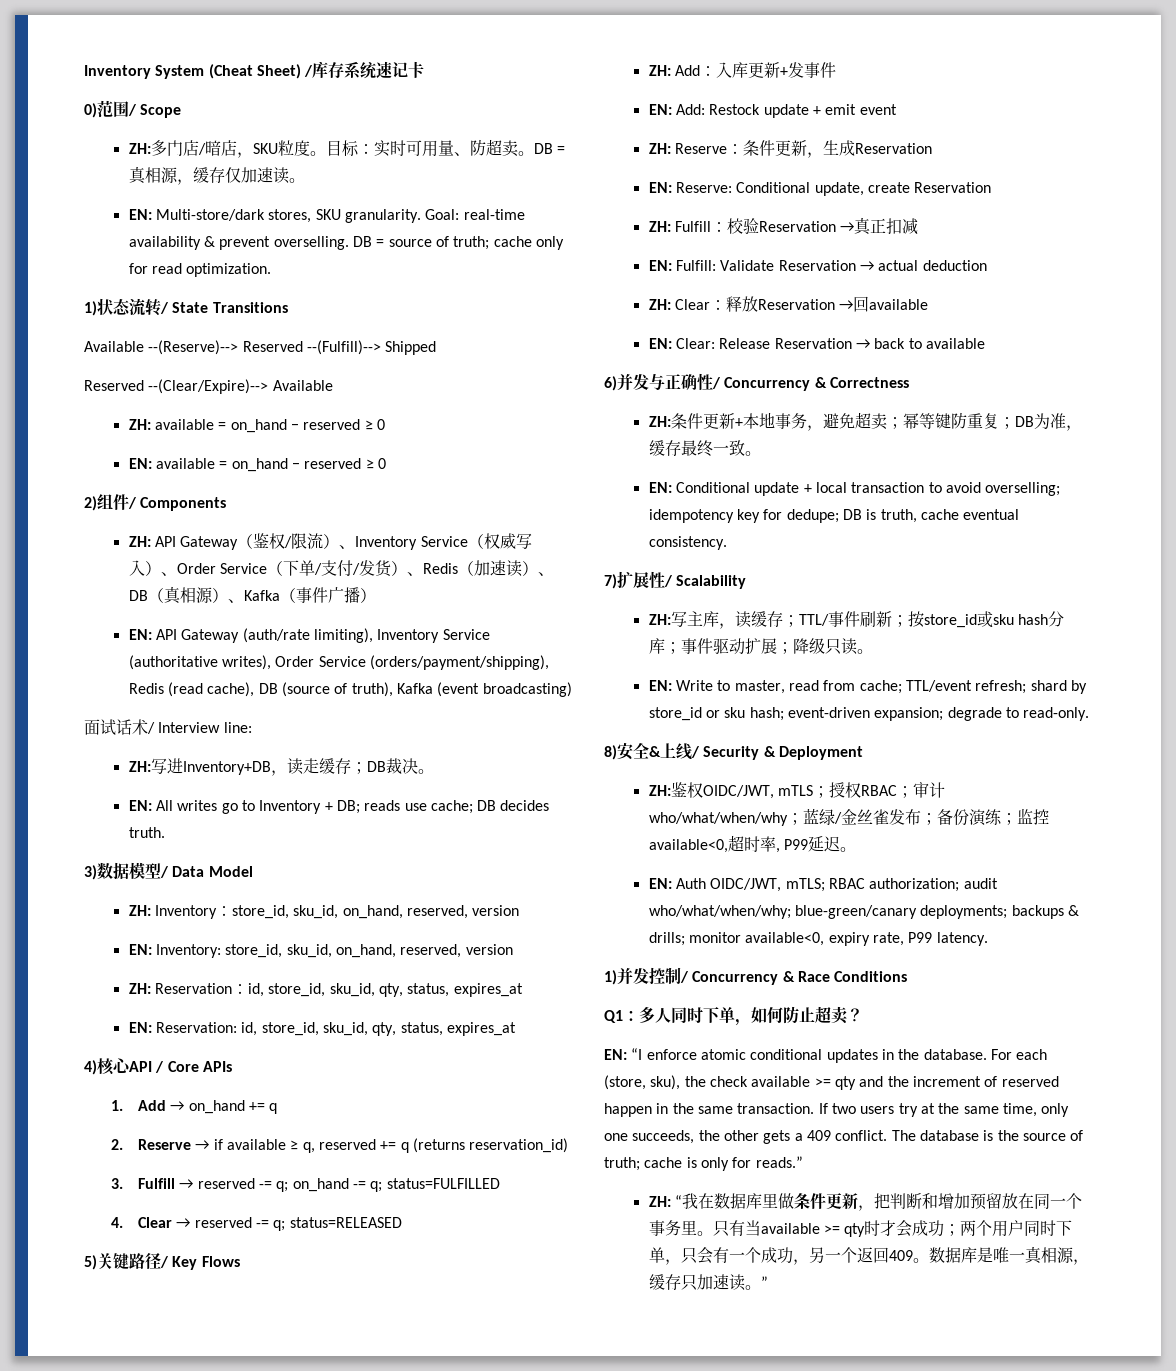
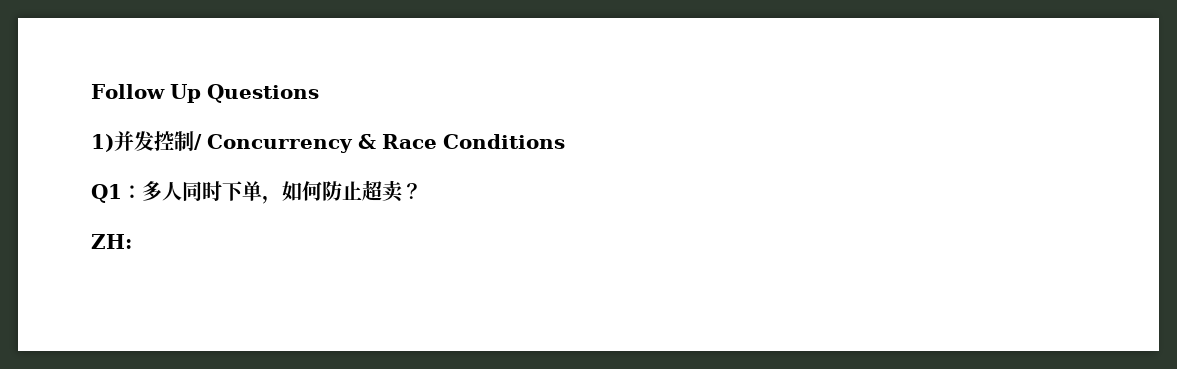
- Inventory System (Cheat Sheet) /库存系统速记卡
- 0)范围/ Scope
- ZH:多门店/暗店，SKU粒度。目标：实时可用量、防超卖。DB =真相源，缓存仅加速读。
- EN: Multi-store/dark stores, SKU granularity. Goal: real-time availability & prevent overselling. DB = source of truth; cache only for read optimization.
- 1)状态流转/ State Transitions
- Available --(Reserve)--> Reserved --(Fulfill)--> Shipped
- Reserved --(Clear/Expire)--> Available
- ZH: available = on_hand − reserved ≥ 0
- EN: available = on_hand − reserved ≥ 0
- 2)组件/ Components
- ZH: API Gateway（鉴权/限流）、Inventory Service（权威写入）、Order Service（下单/支付/发货）、Redis（加速读）、DB（真相源）、Kafka（事件广播）
- EN: API Gateway (auth/rate limiting), Inventory Service (authoritative writes), Order Service (orders/payment/shipping), Redis (read cache), DB (source of truth), Kafka (event broadcasting)
- 面试话术/ Interview line:
- ZH:写进Inventory+DB，读走缓存；DB裁决。
- EN: All writes go to Inventory + DB; reads use cache; DB decides truth.
- 3)数据模型/ Data Model
- ZH: Inventory：store_id, sku_id, on_hand, reserved, version
- EN: Inventory: store_id, sku_id, on_hand, reserved, version
- ZH: Reservation：id, store_id, sku_id, qty, status, expires_at
- EN: Reservation: id, store_id, sku_id, qty, status, expires_at
- 4)核心API / Core APIs
- 1. Add → on_hand += q
- 2. Reserve → if available ≥ q, reserved += q (returns reservation_id)
- 3. Fulfill → reserved -= q; on_hand -= q; status=FULFILLED
- 4. Clear → reserved -= q; status=RELEASED
- 5)关键路径/ Key Flows
- ZH: Add：入库更新+发事件
- EN: Add: Restock update + emit event
- ZH: Reserve：条件更新，生成Reservation
- EN: Reserve: Conditional update, create Reservation
- ZH: Fulfill：校验Reservation →真正扣减
- EN: Fulfill: Validate Reservation → actual deduction
- ZH: Clear：释放Reservation →回available
- EN: Clear: Release Reservation → back to available
- 6)并发与正确性/ Concurrency & Correctness
- ZH:条件更新+本地事务，避免超卖；幂等键防重复；DB为准，缓存最终一致。
- EN: Conditional update + local transaction to avoid overselling; idempotency key for dedupe; DB is truth, cache eventual consistency.
- 7)扩展性/ Scalability
- ZH:写主库，读缓存；TTL/事件刷新；按store_id或sku hash分库；事件驱动扩展；降级只读。
- EN: Write to master, read from cache; TTL/event refresh; shard by store_id or sku hash; event-driven expansion; degrade to read-only.
- 8)安全&上线/ Security & Deployment
- ZH:鉴权OIDC/JWT, mTLS；授权RBAC；审计who/what/when/why；蓝绿/金丝雀发布；备份演练；监控available<0,超时率, P99延迟。
- EN: Auth OIDC/JWT, mTLS; RBAC authorization; audit who/what/when/why; blue-green/canary deployments; backups & drills; monitor available<0, expiry rate, P99 latency.
+ Follow Up Questions
- EN: “I enforce atomic conditional updates in the database. For each (store, sku), the check available >= qty and the increment of reserved happen in the same transaction. If two users try at the same time, only one succeeds, the other gets a 409 conflict. The database is the source of truth; cache is only for reads.”
- ZH: “我在数据库里做条件更新，把判断和增加预留放在同一个事务里。只有当available >= qty时才会成功；两个用户同时下单，只会有一个成功，另一个返回409。数据库是唯一真相源，缓存只加速读。”
+ ZH:

